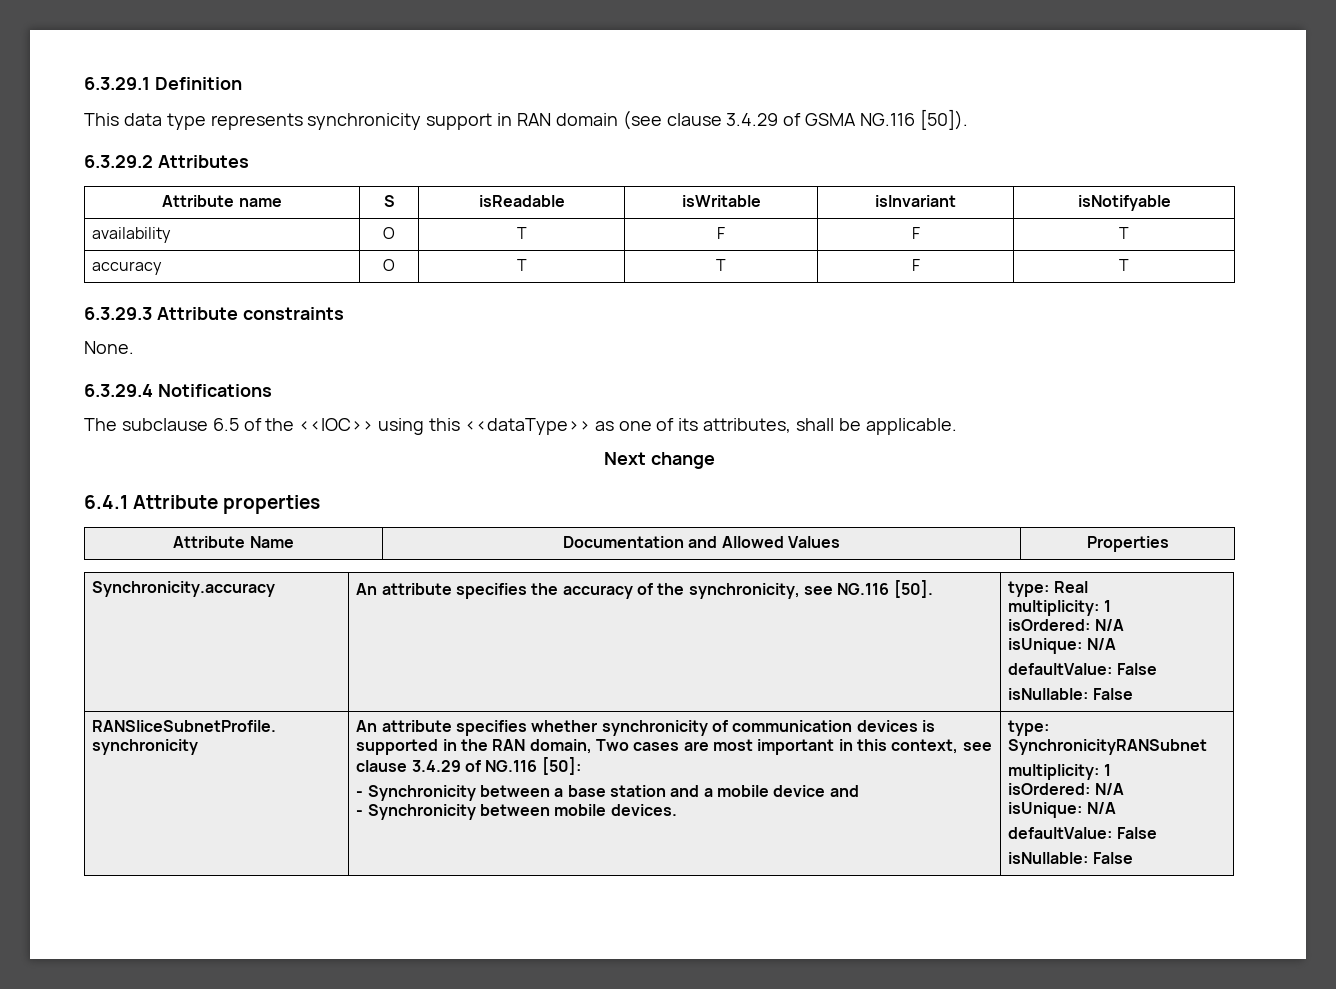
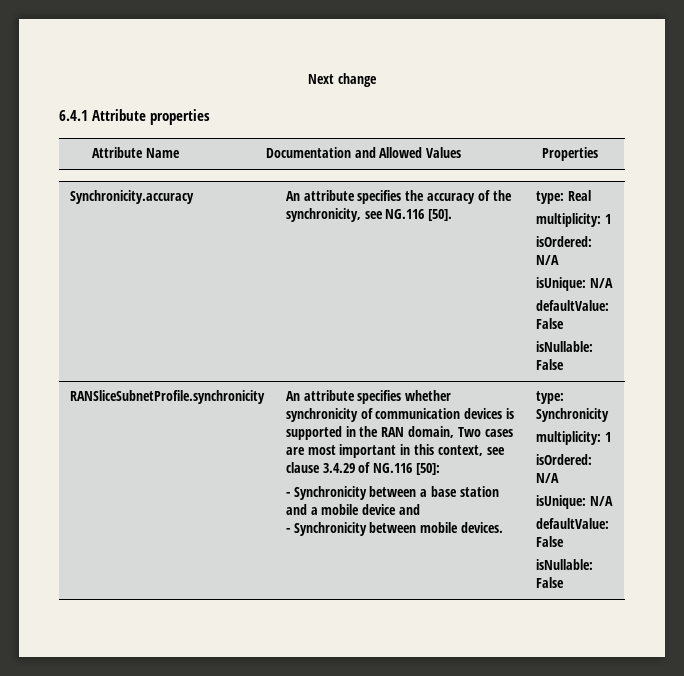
- 6.3.29.1 Definition
- This data type represents synchronicity support in RAN domain (see clause 3.4.29 of GSMA NG.116 [50]).
- 6.3.29.2 Attributes
- Attribute name | S | isReadable | isWritable | isInvariant | isNotifyable
- availability | O | T | F | F | T
- accuracy | O | T | T | F | T
- 6.3.29.3 Attribute constraints
- None.
- 6.3.29.4 Notifications
- The subclause 6.5 of the <<IOC>> using this <<dataType>> as one of its attributes, shall be applicable.
- type: SynchronicityRANSubnet
+ type: Synchronicity

